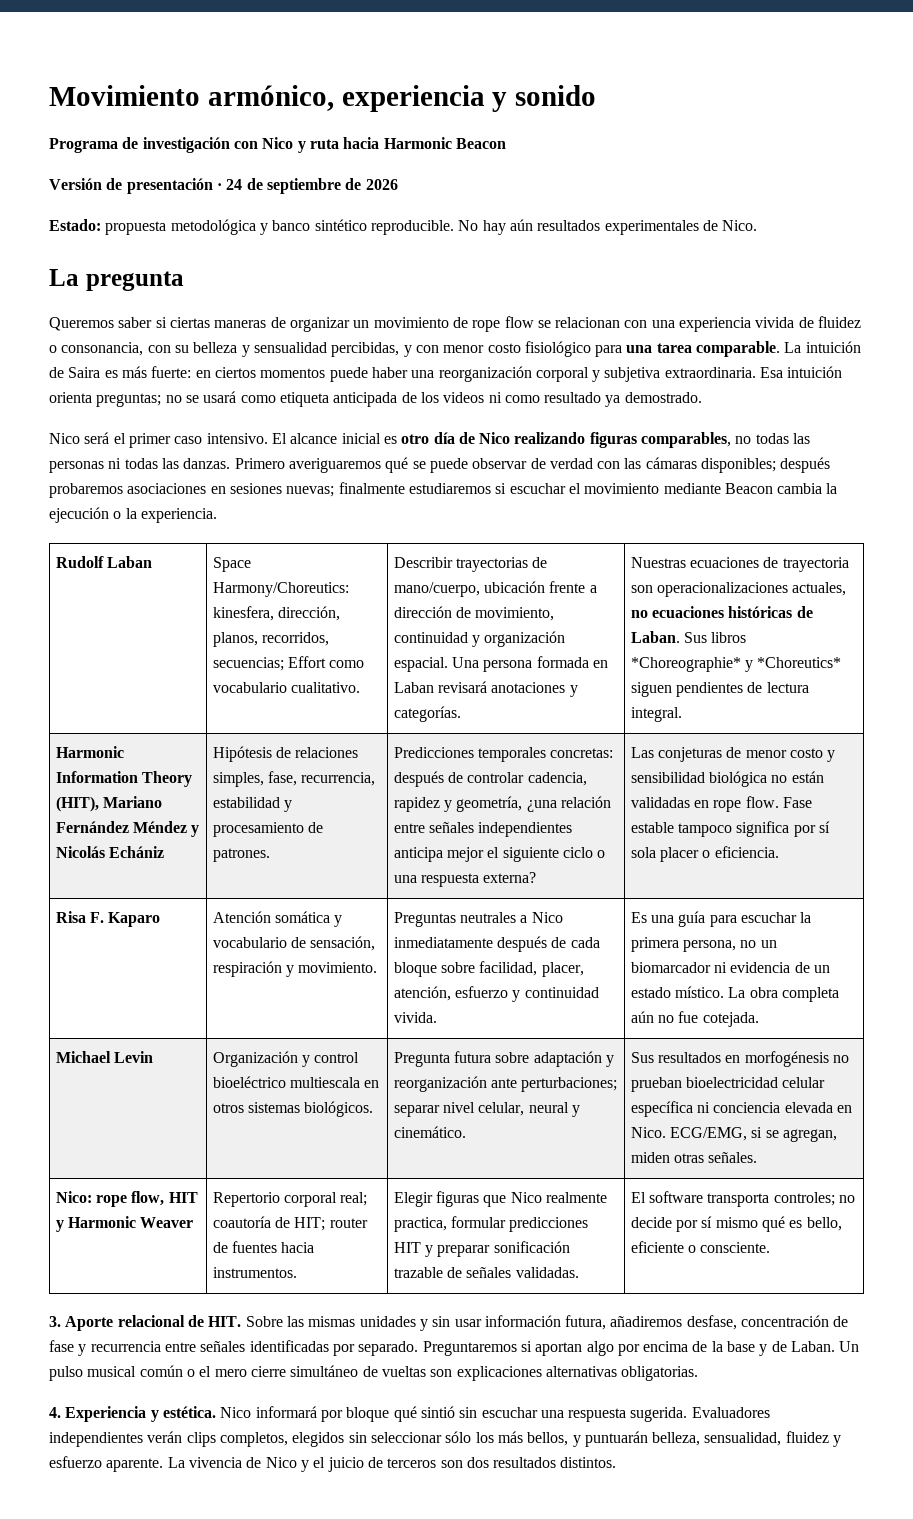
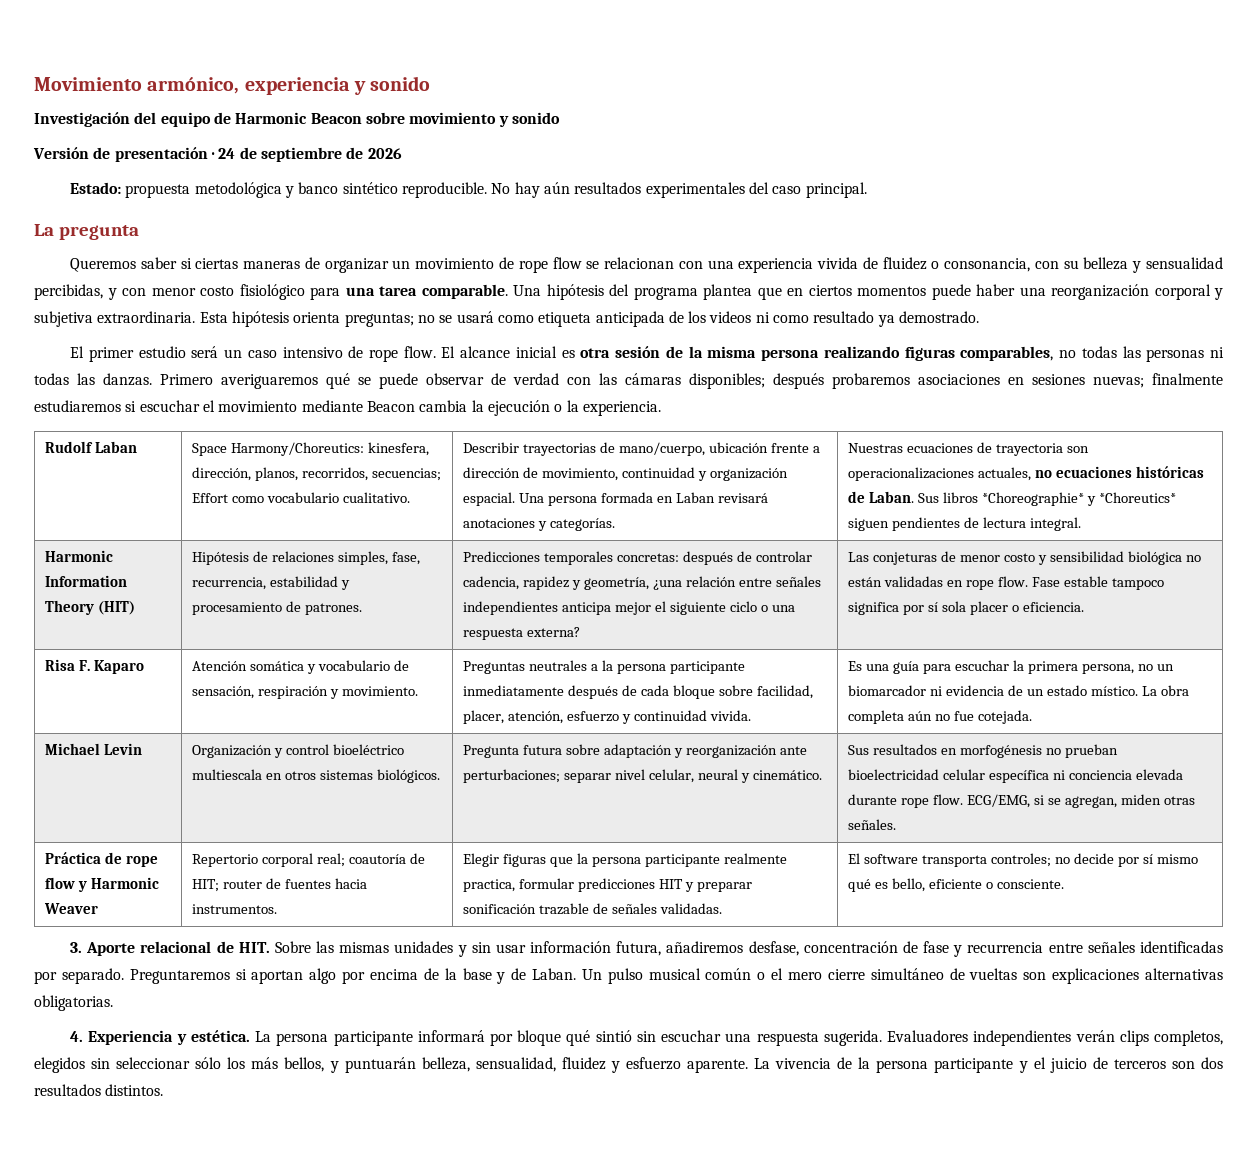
- Programa de investigación con Nico y ruta hacia Harmonic Beacon
+ Investigación del equipo de Harmonic Beacon sobre movimiento y sonido
- No hay aún resultados experimentales de Nico.
+ No hay aún resultados experimentales del caso principal.
- La intuición de Saira es más fuerte: en ciertos momentos puede haber una reorganización corporal y subjetiva extraordinaria.
+ Una hipótesis del programa plantea que en ciertos momentos puede haber una reorganización corporal y subjetiva extraordinaria.
- Esa intuición orienta preguntas; no se usará como etiqueta anticipada de los videos ni como resultado ya demostrado.
+ Esta hipótesis orienta preguntas; no se usará como etiqueta anticipada de los videos ni como resultado ya demostrado.
- Nico será el primer caso intensivo. El alcance inicial es otro día de Nico realizando figuras comparables, no todas las personas ni todas las danzas.
+ El primer estudio será un caso intensivo de rope flow. El alcance inicial es otra sesión de la misma persona realizando figuras comparables, no todas las personas ni todas las danzas.
- Harmonic Information Theory (HIT), Mariano Fernández Méndez y Nicolás Echániz
+ Harmonic Information Theory (HIT)
- Preguntas neutrales a Nico inmediatamente después de cada bloque sobre facilidad, placer, atención, esfuerzo y continuidad vivida.
+ Preguntas neutrales a la persona participante inmediatamente después de cada bloque sobre facilidad, placer, atención, esfuerzo y continuidad vivida.
- Sus resultados en morfogénesis no prueban bioelectricidad celular específica ni conciencia elevada en Nico.
+ Sus resultados en morfogénesis no prueban bioelectricidad celular específica ni conciencia elevada durante rope flow.
- Nico: rope flow, HIT y Harmonic Weaver
+ Práctica de rope flow y Harmonic Weaver
- Elegir figuras que Nico realmente practica, formular predicciones HIT y preparar sonificación trazable de señales validadas.
+ Elegir figuras que la persona participante realmente practica, formular predicciones HIT y preparar sonificación trazable de señales validadas.
- Nico informará por bloque qué sintió sin escuchar una respuesta sugerida.
+ La persona participante informará por bloque qué sintió sin escuchar una respuesta sugerida.
- La vivencia de Nico y el juicio de terceros son dos resultados distintos.
+ La vivencia de la persona participante y el juicio de terceros son dos resultados distintos.

